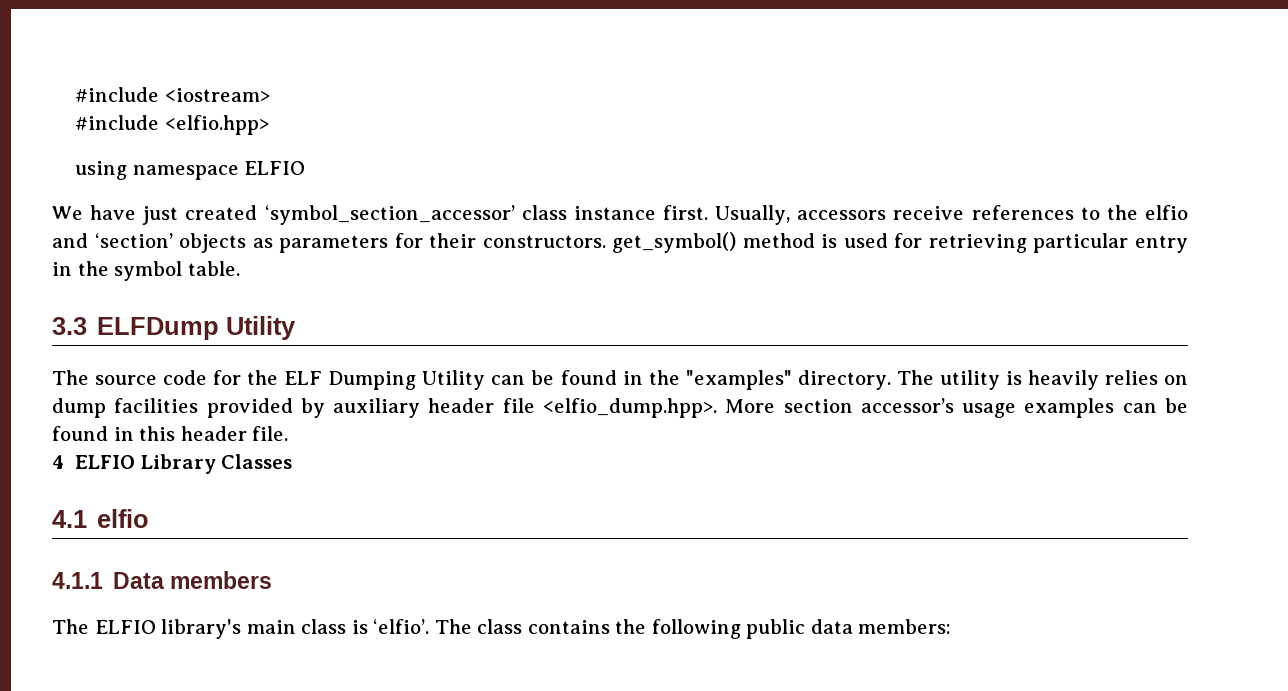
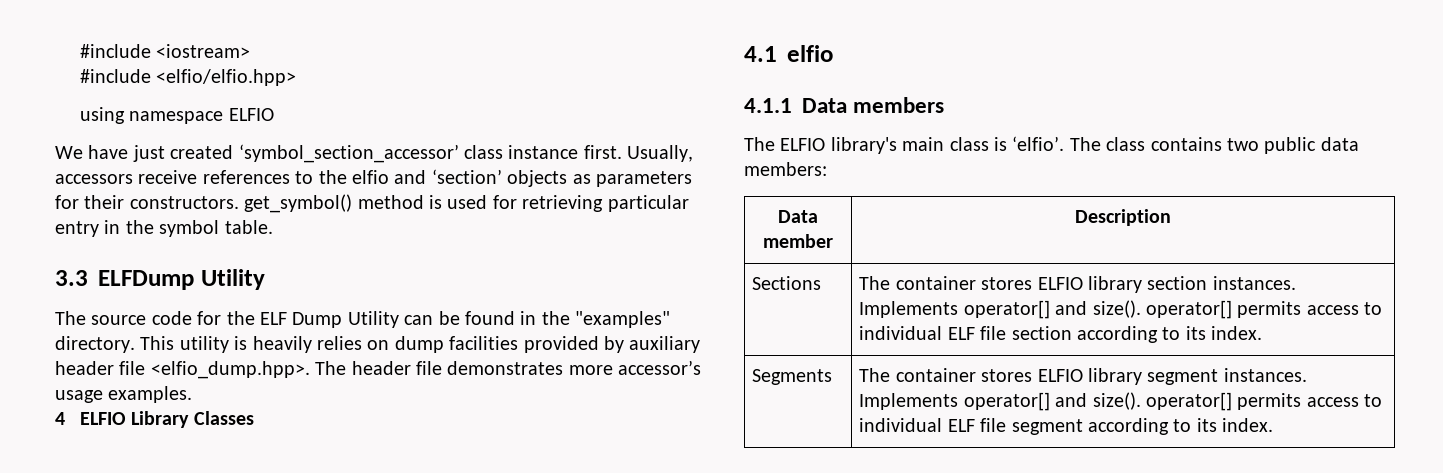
- #include <elfio.hpp>
+ #include <elfio/elfio.hpp>
- The source code for the ELF Dumping Utility can be found in the "examples" directory.
+ The source code for the ELF Dump Utility can be found in the "examples" directory.
- The utility is heavily relies on dump facilities provided by auxiliary header file <elfio_dump.hpp>. More section accessor’s usage examples can be found in this header file.
+ This utility is heavily relies on dump facilities provided by auxiliary header file <elfio_dump.hpp>. The header file demonstrates more accessor’s usage examples.
- The class contains the following public data members:
+ The class contains two public data members:
+ Data member | Description
+ Sections | The container stores ELFIO library section instances. Implements operator[] and size(). operator[] permits access to individual ELF file section according to its index.
+ Segments | The container stores ELFIO library segment instances. Implements operator[] and size(). operator[] permits access to individual ELF file segment according to its index.

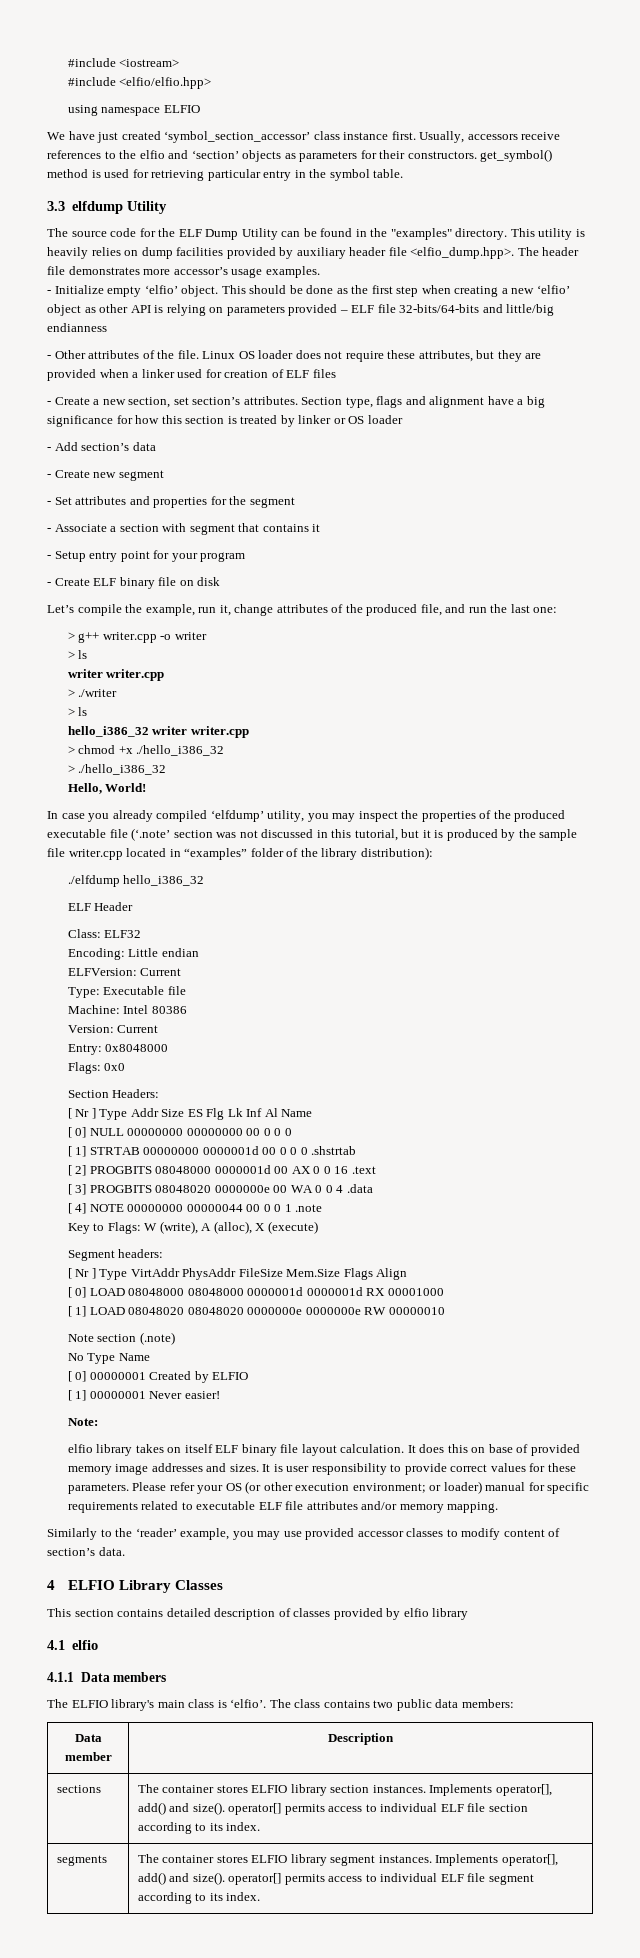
- 3.3 ELFDump Utility
+ 3.3 elfdump Utility
+ - Initialize empty ‘elfio’ object. This should be done as the first step when creating a new ‘elfio’ object as other API is relying on parameters provided – ELF file 32-bits/64-bits and little/big endianness
+ - Other attributes of the file. Linux OS loader does not require these attributes, but they are provided when a linker used for creation of ELF files
+ - Create a new section, set section’s attributes. Section type, flags and alignment have a big significance for how this section is treated by linker or OS loader
+ - Add section’s data
+ - Create new segment
+ - Set attributes and properties for the segment
+ - Associate a section with segment that contains it
+ - Setup entry point for your program
+ - Create ELF binary file on disk
+ Let’s compile the example, run it, change attributes of the produced file, and run the last one:
+ > g++ writer.cpp -o writer
+ > ls
+ writer writer.cpp
+ > ./writer
+ > ls
+ hello_i386_32 writer writer.cpp
+ > chmod +x ./hello_i386_32
+ > ./hello_i386_32
+ Hello, World!
+ In case you already compiled ‘elfdump’ utility, you may inspect the properties of the produced executable file (‘.note’ section was not discussed in this tutorial, but it is produced by the sample file writer.cpp located in “examples” folder of the library distribution):
+ ./elfdump hello_i386_32
+ ELF Header
+ Class: ELF32
+ Encoding: Little endian
+ ELFVersion: Current
+ Type: Executable file
+ Machine: Intel 80386
+ Version: Current
+ Entry: 0x8048000
+ Flags: 0x0
+ Section Headers:
+ [ Nr ] Type Addr Size ES Flg Lk Inf Al Name
+ [ 0] NULL 00000000 00000000 00 0 0 0
+ [ 1] STRTAB 00000000 0000001d 00 0 0 0 .shstrtab
+ [ 2] PROGBITS 08048000 0000001d 00 AX 0 0 16 .text
+ [ 3] PROGBITS 08048020 0000000e 00 WA 0 0 4 .data
+ [ 4] NOTE 00000000 00000044 00 0 0 1 .note
+ Key to Flags: W (write), A (alloc), X (execute)
+ Segment headers:
+ [ Nr ] Type VirtAddr PhysAddr FileSize Mem.Size Flags Align
+ [ 0] LOAD 08048000 08048000 0000001d 0000001d RX 00001000
+ [ 1] LOAD 08048020 08048020 0000000e 0000000e RW 00000010
+ Note section (.note)
+ No Type Name
+ [ 0] 00000001 Created by ELFIO
+ [ 1] 00000001 Never easier!
+ Note:
+ elfio library takes on itself ELF binary file layout calculation. It does this on base of provided memory image addresses and sizes. It is user responsibility to provide correct values for these parameters. Please refer your OS (or other execution environment; or loader) manual for specific requirements related to executable ELF file attributes and/or memory mapping.
+ Similarly to the ‘reader’ example, you may use provided accessor classes to modify content of section’s data.
  4 ELFIO Library Classes
+ This section contains detailed description of classes provided by elfio library
- Sections | The container stores ELFIO library section instances. Implements operator[] and size(). operator[] permits access to individual ELF file section according to its index.
+ sections | The container stores ELFIO library section instances. Implements operator[], add() and size(). operator[] permits access to individual ELF file section according to its index.
- Segments | The container stores ELFIO library segment instances. Implements operator[] and size(). operator[] permits access to individual ELF file segment according to its index.
+ segments | The container stores ELFIO library segment instances. Implements operator[], add() and size(). operator[] permits access to individual ELF file segment according to its index.

